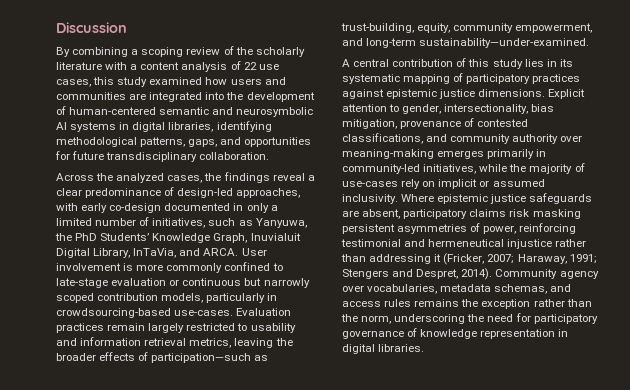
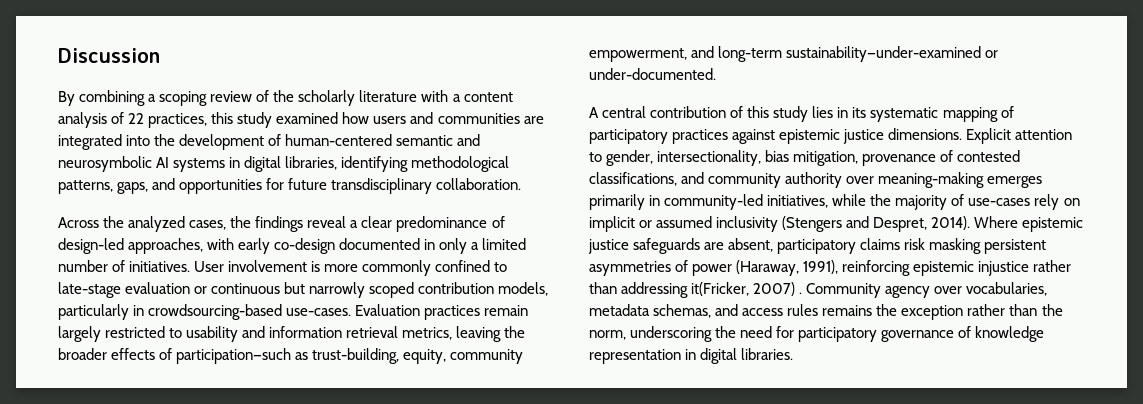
- By combining a scoping review of the scholarly literature with a content analysis of 22 use cases, this study examined how users and communities are integrated into the development of human-centered semantic and neurosymbolic AI systems in digital libraries, identifying methodological patterns, gaps, and opportunities for future transdisciplinary collaboration.
+ By combining a scoping review of the scholarly literature with a content analysis of 22 practices, this study examined how users and communities are integrated into the development of human-centered semantic and neurosymbolic AI systems in digital libraries, identifying methodological patterns, gaps, and opportunities for future transdisciplinary collaboration.
- Across the analyzed cases, the findings reveal a clear predominance of design-led approaches, with early co-design documented in only a limited number of initiatives, such as Yanyuwa, the PhD Students’ Knowledge Graph, Inuvialuit Digital Library, InTaVia, and ARCA.
+ Across the analyzed cases, the findings reveal a clear predominance of design-led approaches, with early co-design documented in only a limited number of initiatives.
- Evaluation practices remain largely restricted to usability and information retrieval metrics, leaving the broader effects of participation—such as trust-building, equity, community empowerment, and long-term sustainability—under-examined.
+ Evaluation practices remain largely restricted to usability and information retrieval metrics, leaving the broader effects of participation—such as trust-building, equity, community empowerment, and long-term sustainability—under-examined or under-documented.
- Explicit attention to gender, intersectionality, bias mitigation, provenance of contested classifications, and community authority over meaning-making emerges primarily in community-led initiatives, while the majority of use-cases rely on implicit or assumed inclusivity.
+ Explicit attention to gender, intersectionality, bias mitigation, provenance of contested classifications, and community authority over meaning-making emerges primarily in community-led initiatives, while the majority of use-cases rely on implicit or assumed inclusivity (Stengers and Despret, 2014).
- Where epistemic justice safeguards are absent, participatory claims risk masking persistent asymmetries of power, reinforcing testimonial and hermeneutical injustice rather than addressing it (Fricker, 2007; Haraway, 1991; Stengers and Despret, 2014).
+ Where epistemic justice safeguards are absent, participatory claims risk masking persistent asymmetries of power (Haraway, 1991), reinforcing epistemic injustice rather than addressing it(Fricker, 2007) .

